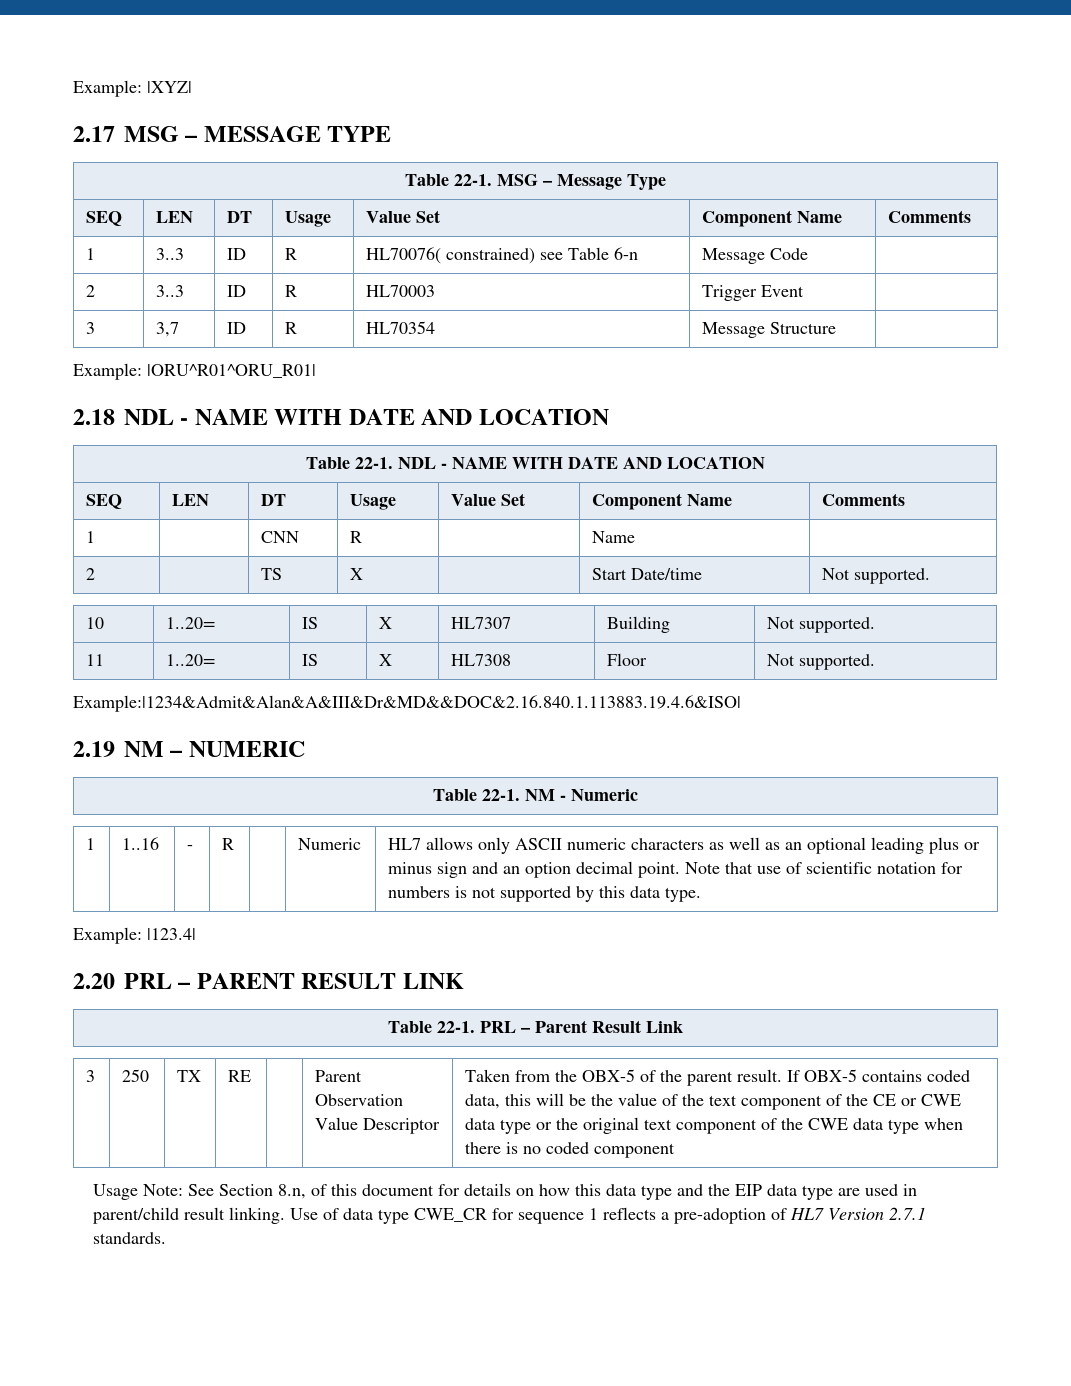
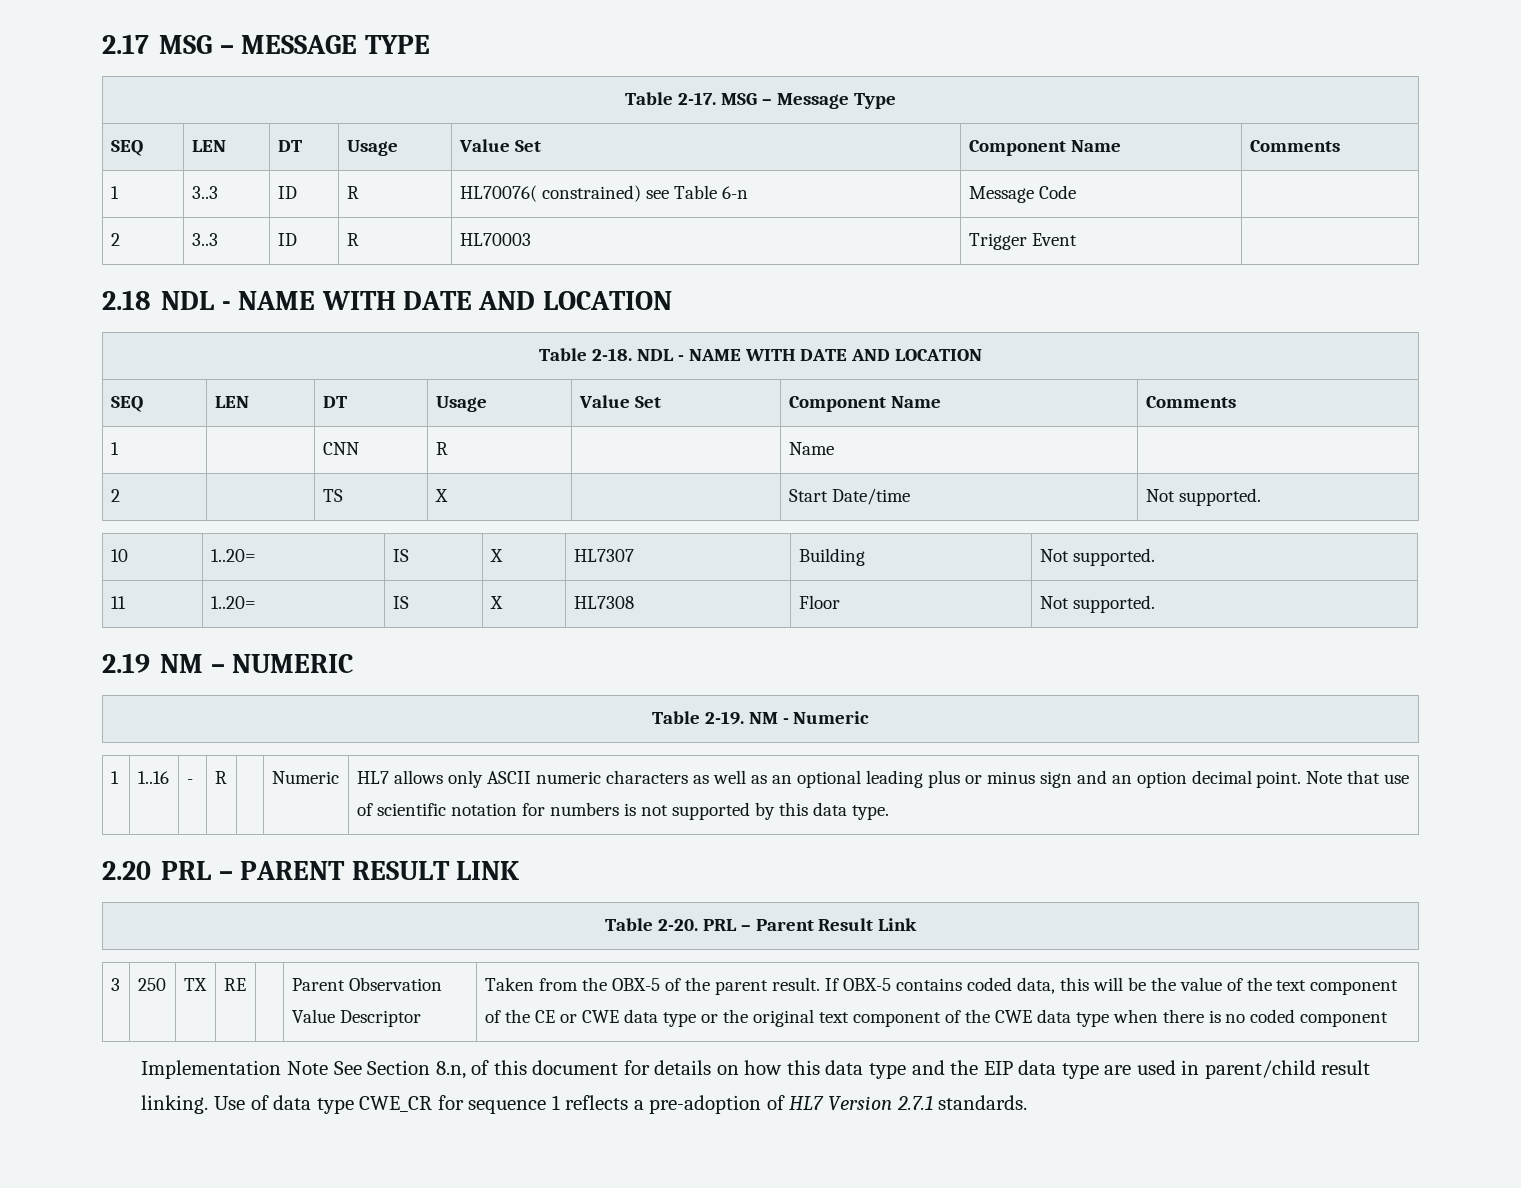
- Example: |XYZ|
- Table 22-1. MSG – Message Type
+ Table 2-17. MSG – Message Type
- 3 | 3,7 | ID | R | HL70354 | Message Structure |
- Example: |ORU^R01^ORU_R01|
- Table 22-1. NDL - NAME WITH DATE AND LOCATION
+ Table 2-18. NDL - NAME WITH DATE AND LOCATION
- Example:|1234&Admit&Alan&A&III&Dr&MD&&DOC&2.16.840.1.113883.19.4.6&ISO|
- Table 22-1. NM - Numeric
+ Table 2-19. NM - Numeric
- Example: |123.4|
- Table 22-1. PRL – Parent Result Link
+ Table 2-20. PRL – Parent Result Link
- Usage Note: See Section 8.n, of this document for details on how this data type and the EIP data type are used in parent/child result linking.
+ Implementation Note See Section 8.n, of this document for details on how this data type and the EIP data type are used in parent/child result linking.

